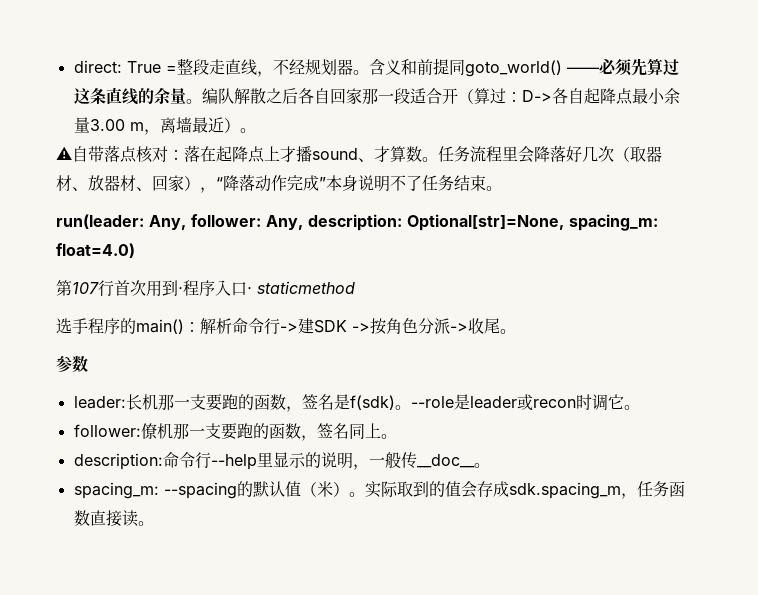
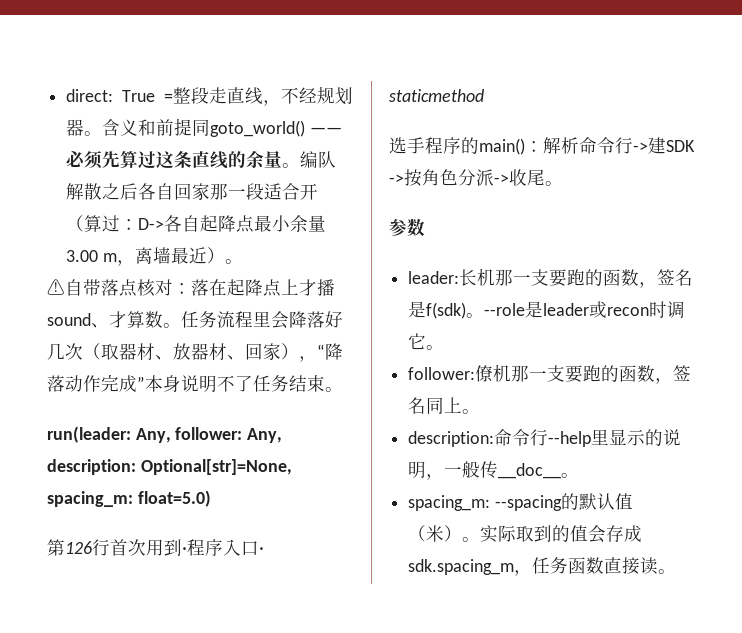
- run(leader: Any, follower: Any, description: Optional[str]=None, spacing_m: float=4.0)
+ run(leader: Any, follower: Any, description: Optional[str]=None, spacing_m: float=5.0)
- 第107行首次用到·程序入口· staticmethod
+ 第126行首次用到·程序入口· staticmethod

